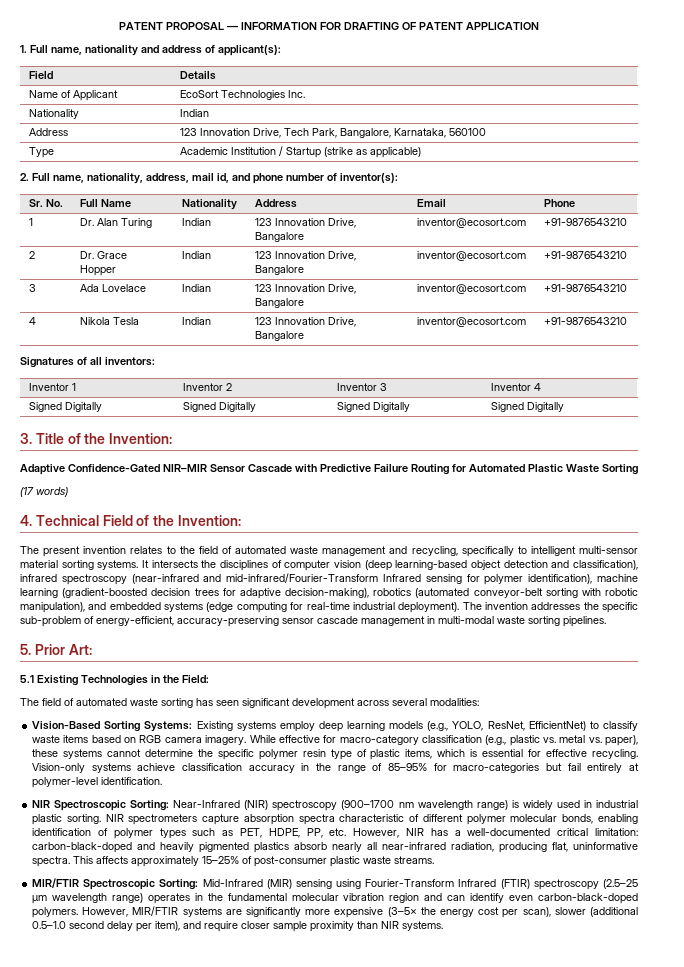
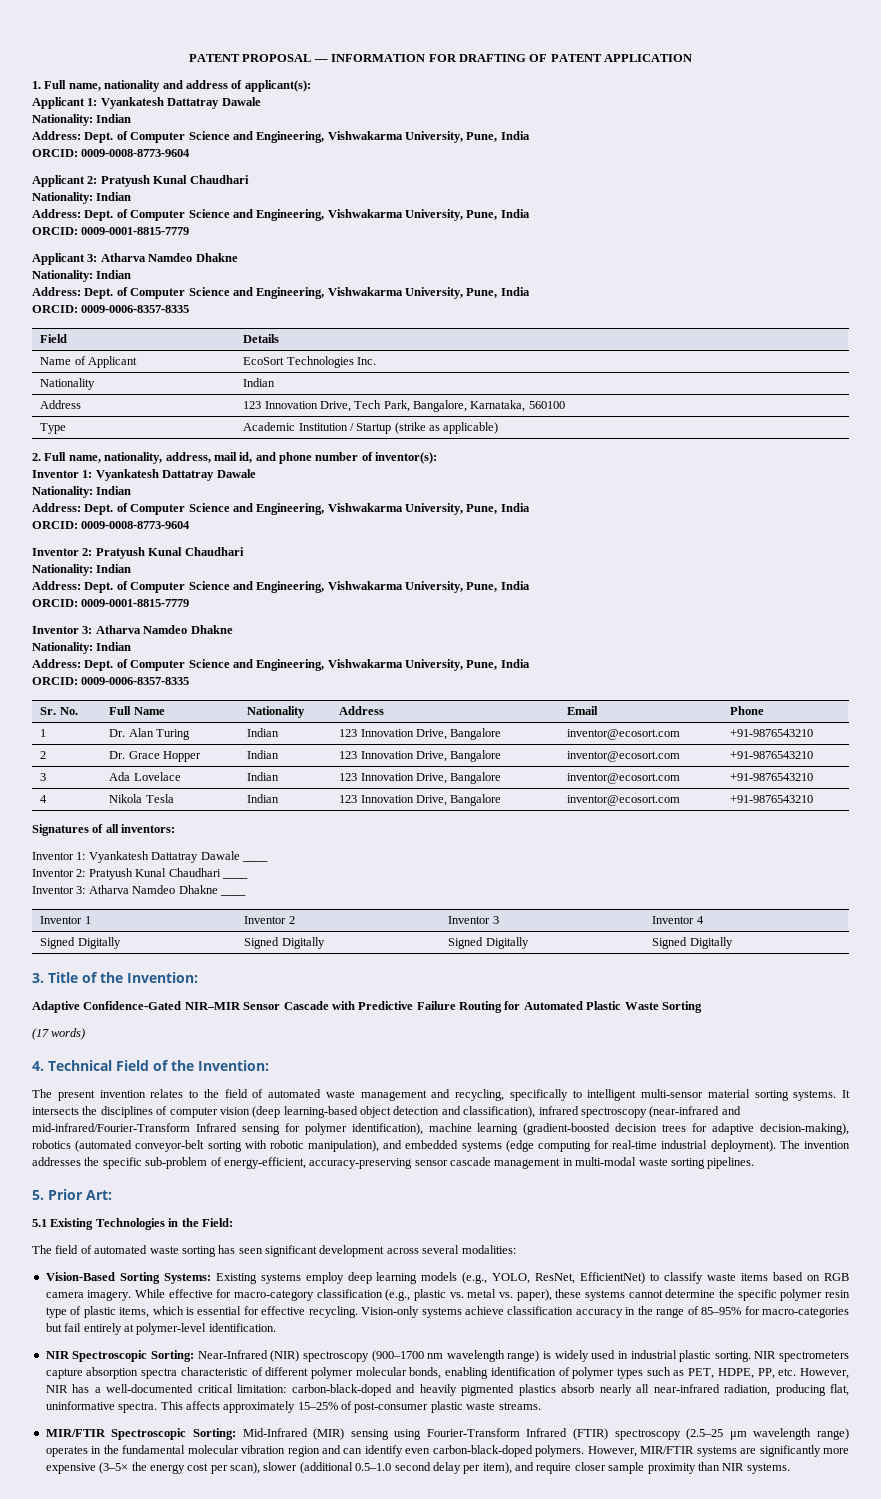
+ Applicant 1: Vyankatesh Dattatray Dawale
+ Nationality: Indian
+ Address: Dept. of Computer Science and Engineering, Vishwakarma University, Pune, India
+ ORCID: 0009-0008-8773-9604
+ Applicant 2: Pratyush Kunal Chaudhari
+ Nationality: Indian
+ Address: Dept. of Computer Science and Engineering, Vishwakarma University, Pune, India
+ ORCID: 0009-0001-8815-7779
+ Applicant 3: Atharva Namdeo Dhakne
+ Nationality: Indian
+ Address: Dept. of Computer Science and Engineering, Vishwakarma University, Pune, India
+ ORCID: 0009-0006-8357-8335
  2. Full name, nationality, address, mail id, and phone number of inventor(s):
+ Inventor 1: Vyankatesh Dattatray Dawale
+ Nationality: Indian
+ Address: Dept. of Computer Science and Engineering, Vishwakarma University, Pune, India
+ ORCID: 0009-0008-8773-9604
+ Inventor 2: Pratyush Kunal Chaudhari
+ Nationality: Indian
+ Address: Dept. of Computer Science and Engineering, Vishwakarma University, Pune, India
+ ORCID: 0009-0001-8815-7779
+ Inventor 3: Atharva Namdeo Dhakne
+ Nationality: Indian
+ Address: Dept. of Computer Science and Engineering, Vishwakarma University, Pune, India
+ ORCID: 0009-0006-8357-8335
+ Inventor 1: Vyankatesh Dattatray Dawale ____
+ Inventor 2: Pratyush Kunal Chaudhari ____
+ Inventor 3: Atharva Namdeo Dhakne ____

